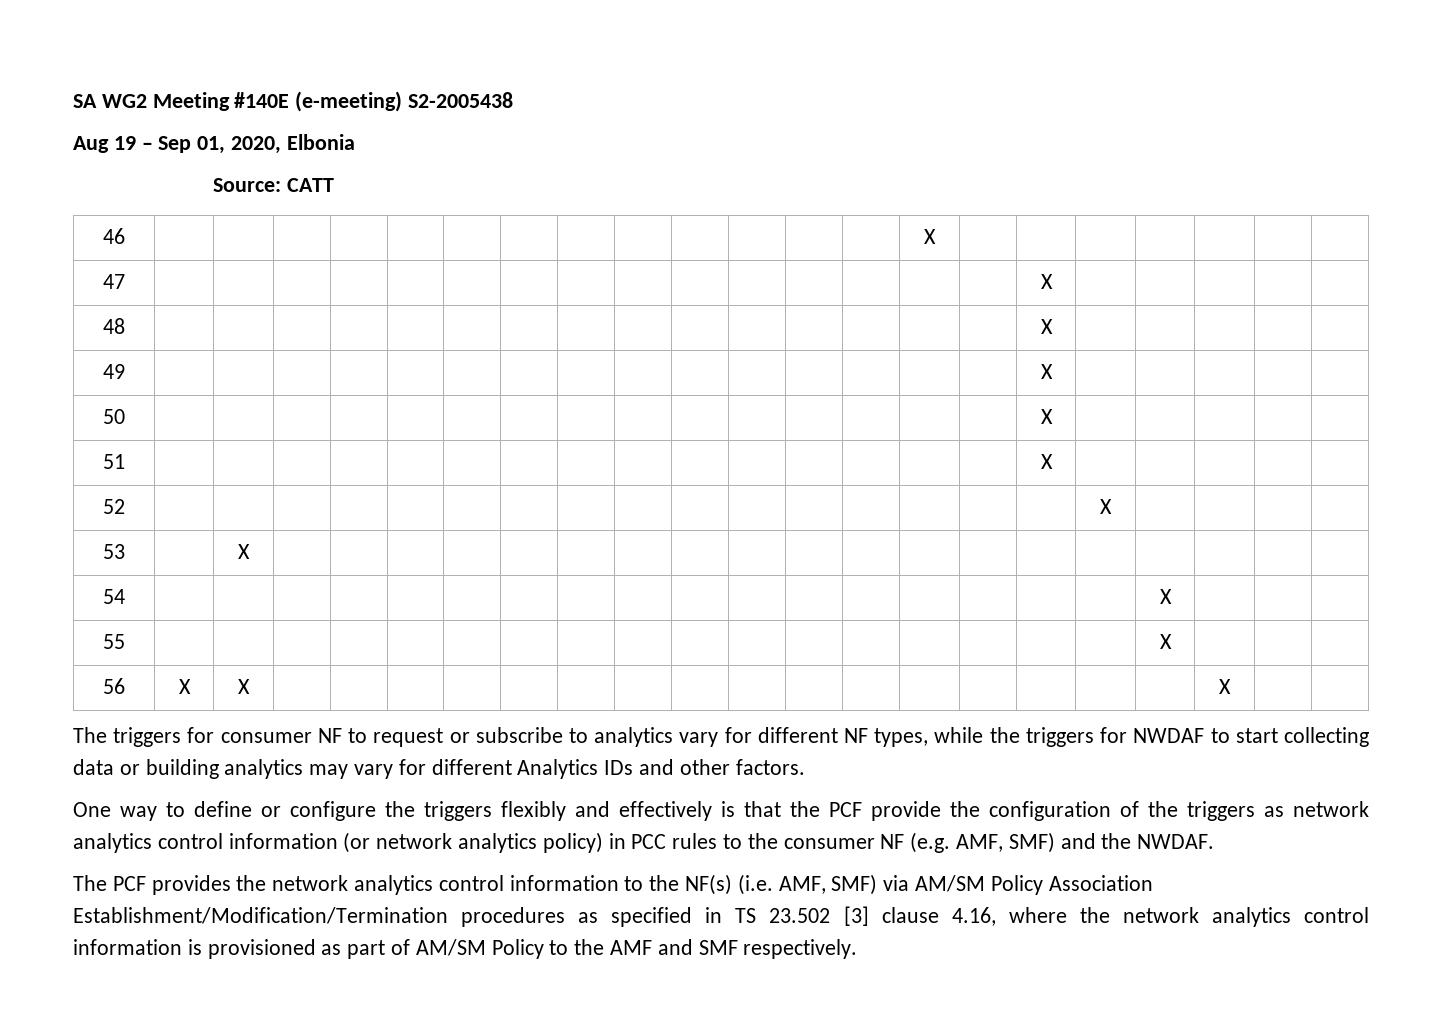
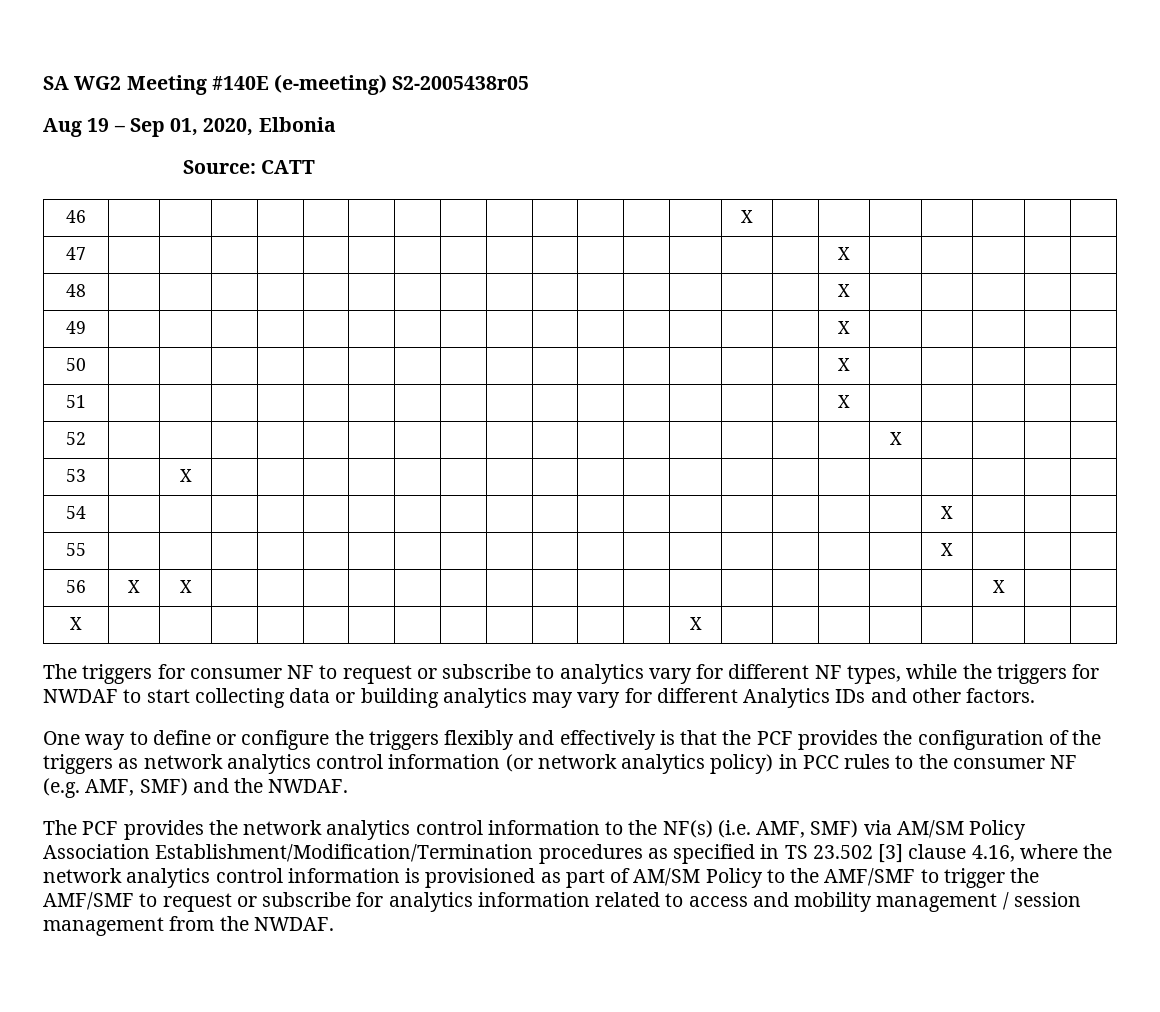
- SA WG2 Meeting #140E (e-meeting) S2-2005438
+ SA WG2 Meeting #140E (e-meeting) S2-2005438r05
+ X | | | | | | | | | | | | | X | | | | | | | |
- One way to define or configure the triggers flexibly and effectively is that the PCF provide the configuration of the triggers as network analytics control information (or network analytics policy) in PCC rules to the consumer NF (e.g. AMF, SMF) and the NWDAF.
+ One way to define or configure the triggers flexibly and effectively is that the PCF provides the configuration of the triggers as network analytics control information (or network analytics policy) in PCC rules to the consumer NF (e.g. AMF, SMF) and the NWDAF.
- The PCF provides the network analytics control information to the NF(s) (i.e. AMF, SMF) via AM/SM Policy Association Establishment/Modification/Termination procedures as specified in TS 23.502 [3] clause 4.16, where the network analytics control information is provisioned as part of AM/SM Policy to the AMF and SMF respectively.
+ The PCF provides the network analytics control information to the NF(s) (i.e. AMF, SMF) via AM/SM Policy Association Establishment/Modification/Termination procedures as specified in TS 23.502 [3] clause 4.16, where the network analytics control information is provisioned as part of AM/SM Policy to the AMF/SMF to trigger the AMF/SMF to request or subscribe for analytics information related to access and mobility management / session management from the NWDAF.

